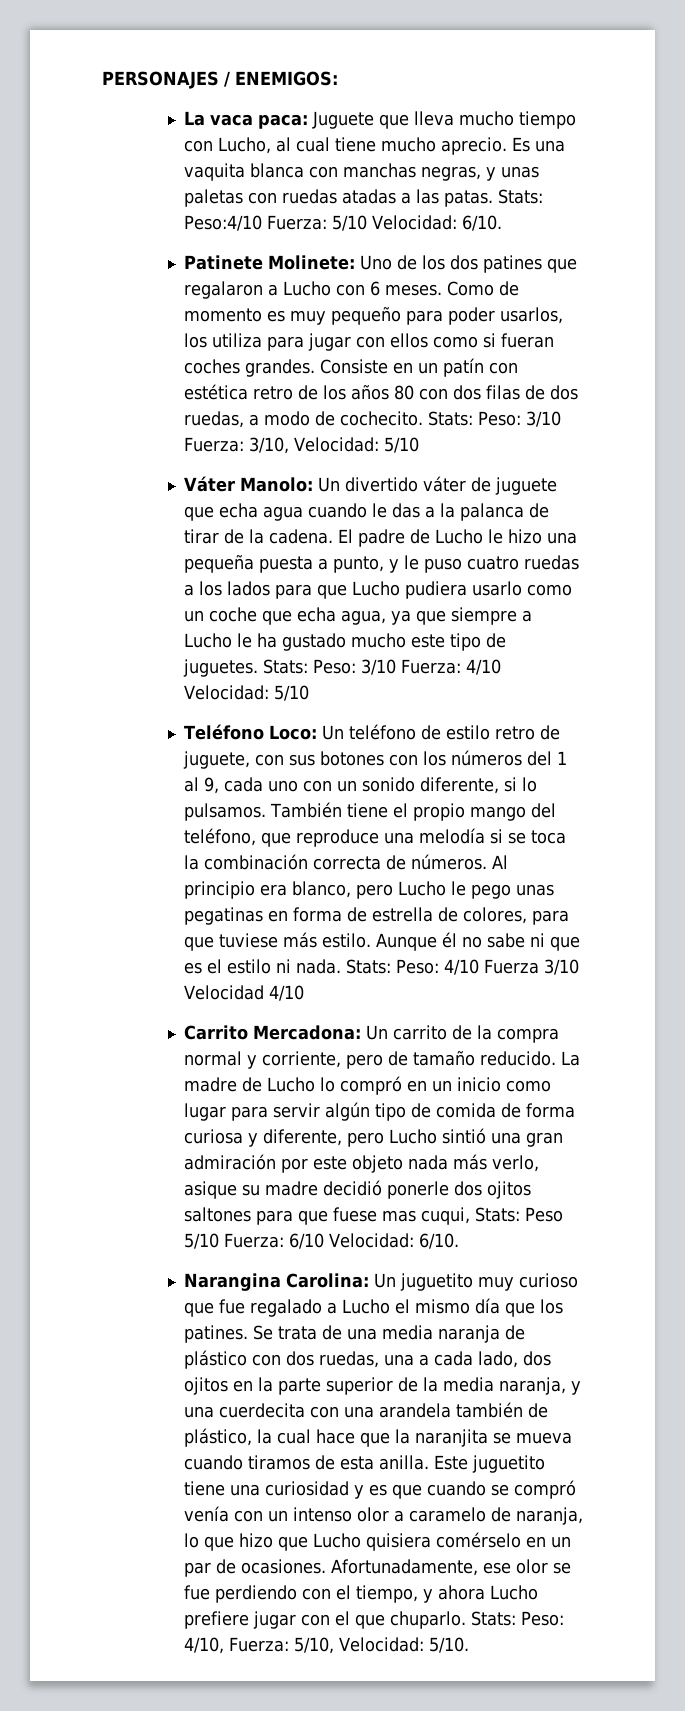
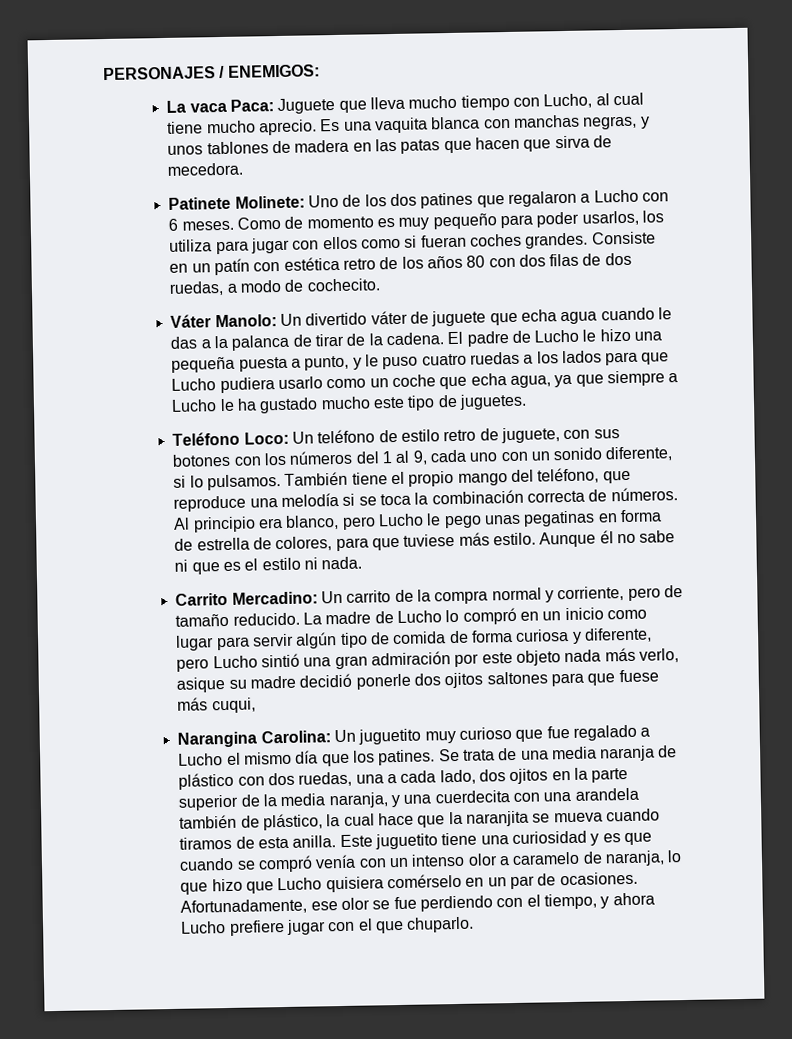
- La vaca paca: Juguete que lleva mucho tiempo con Lucho, al cual tiene mucho aprecio.
+ La vaca Paca: Juguete que lleva mucho tiempo con Lucho, al cual tiene mucho aprecio.
- Es una vaquita blanca con manchas negras, y unas paletas con ruedas atadas a las patas. Stats: Peso:4/10 Fuerza: 5/10 Velocidad: 6/10.
+ Es una vaquita blanca con manchas negras, y unos tablones de madera en las patas que hacen que sirva de mecedora.
- Stats: Peso: 3/10 Fuerza: 3/10, Velocidad: 5/10
- Stats: Peso: 3/10 Fuerza: 4/10 Velocidad: 5/10
- Stats: Peso: 4/10 Fuerza 3/10 Velocidad 4/10
- Carrito Mercadona: Un carrito de la compra normal y corriente, pero de tamaño reducido.
+ Carrito Mercadino: Un carrito de la compra normal y corriente, pero de tamaño reducido.
- La madre de Lucho lo compró en un inicio como lugar para servir algún tipo de comida de forma curiosa y diferente, pero Lucho sintió una gran admiración por este objeto nada más verlo, asique su madre decidió ponerle dos ojitos saltones para que fuese mas cuqui, Stats: Peso 5/10 Fuerza: 6/10 Velocidad: 6/10.
+ La madre de Lucho lo compró en un inicio como lugar para servir algún tipo de comida de forma curiosa y diferente, pero Lucho sintió una gran admiración por este objeto nada más verlo, asique su madre decidió ponerle dos ojitos saltones para que fuese más cuqui,
- Stats: Peso: 4/10, Fuerza: 5/10, Velocidad: 5/10.

